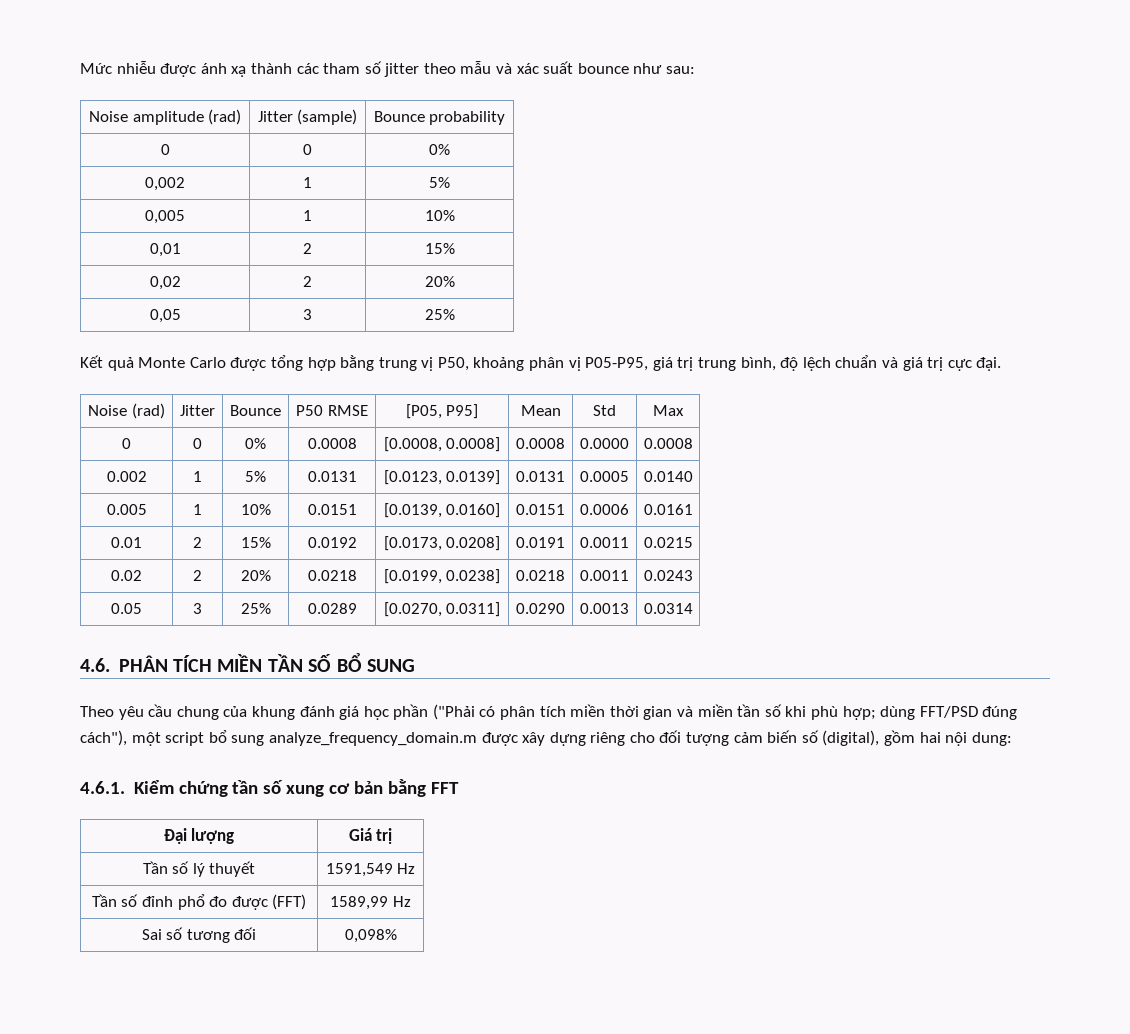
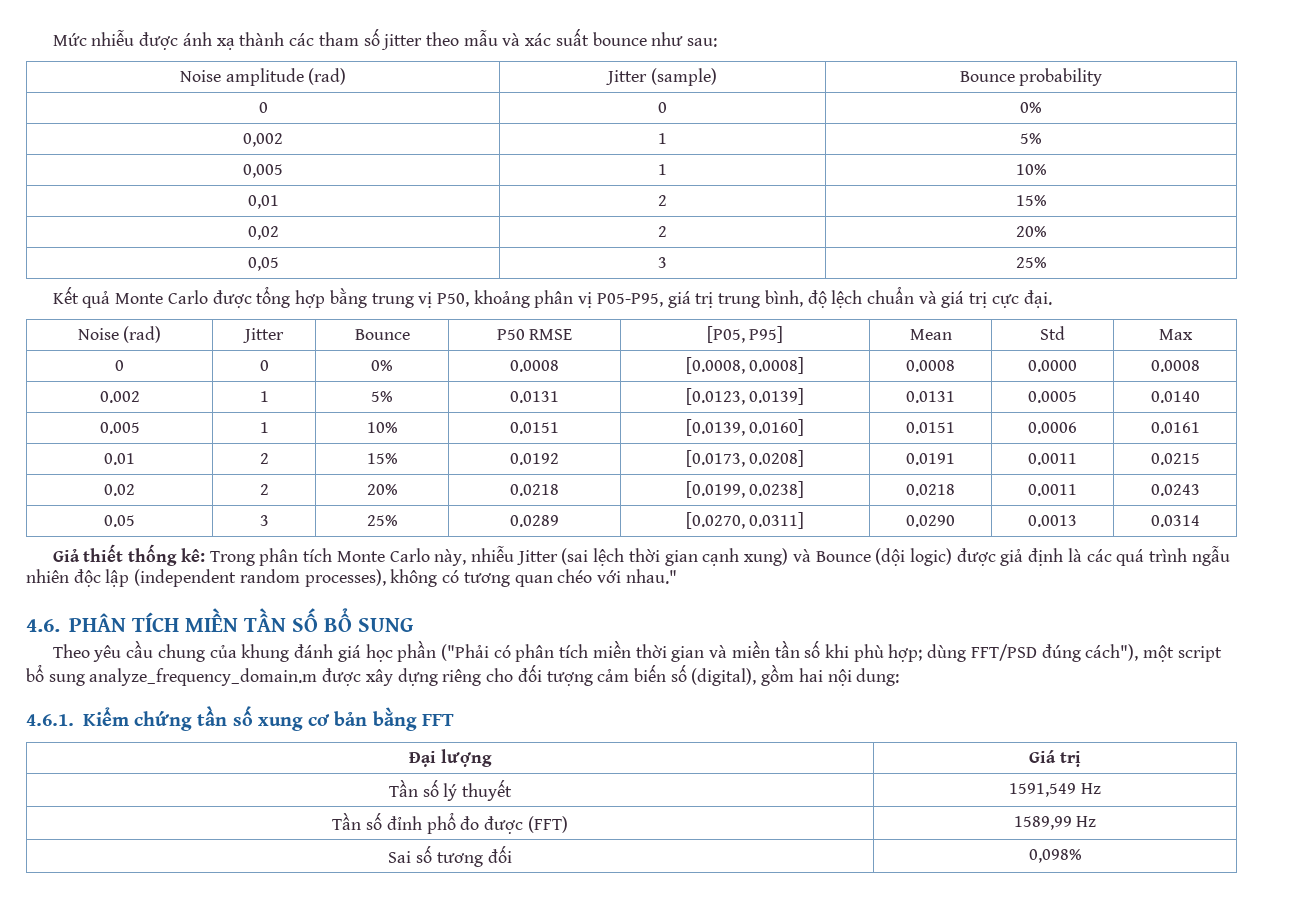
+ Giả thiết thống kê: Trong phân tích Monte Carlo này, nhiễu Jitter (sai lệch thời gian cạnh xung) và Bounce (dội logic) được giả định là các quá trình ngẫu nhiên độc lập (independent random processes), không có tương quan chéo với nhau."

